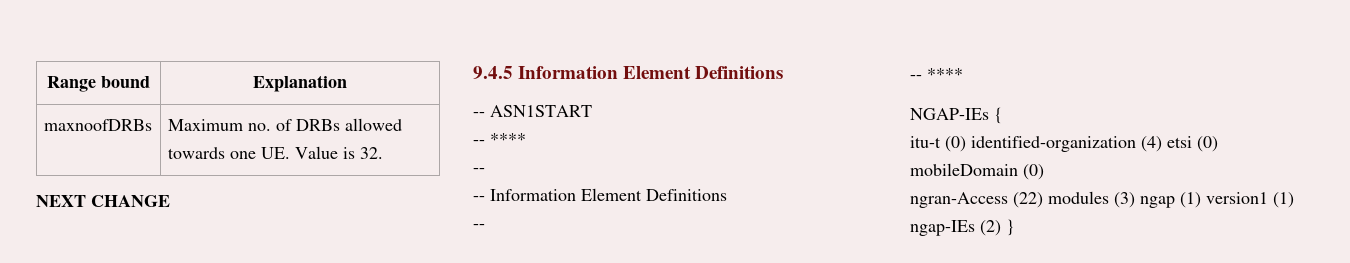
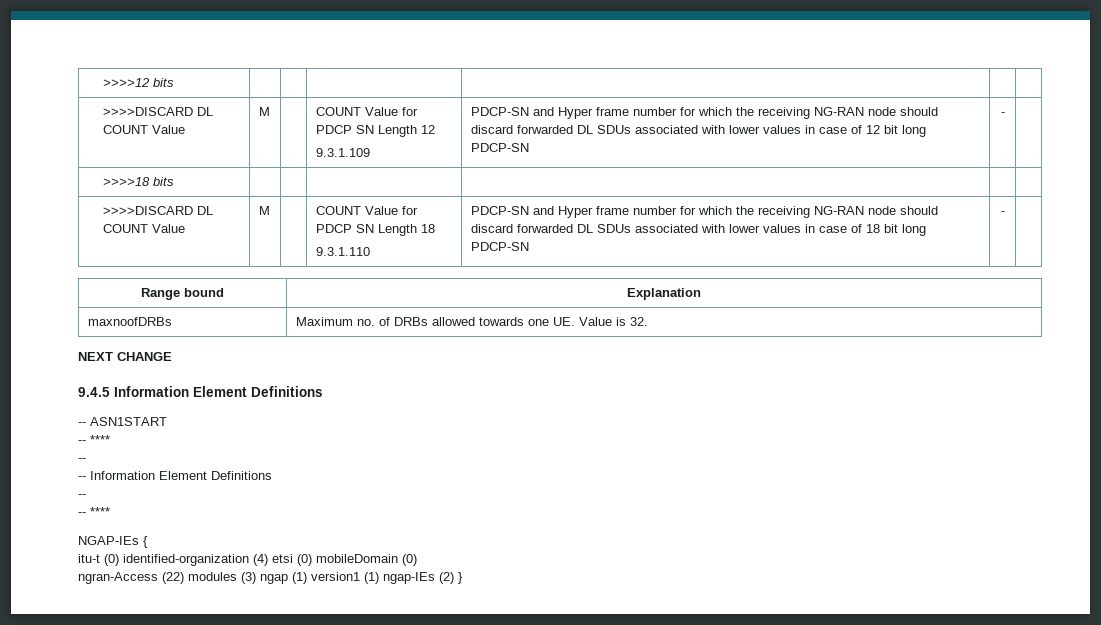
+ >>>>12 bits | | | | | |
+ >>>>DISCARD DL COUNT Value | M | | COUNT Value for PDCP SN Length 12
+ 9.3.1.109 | PDCP-SN and Hyper frame number for which the receiving NG-RAN node should discard forwarded DL SDUs associated with lower values in case of 12 bit long PDCP-SN | - |
+ >>>>18 bits | | | | | |
+ >>>>DISCARD DL COUNT Value | M | | COUNT Value for PDCP SN Length 18
+ 9.3.1.110 | PDCP-SN and Hyper frame number for which the receiving NG-RAN node should discard forwarded DL SDUs associated with lower values in case of 18 bit long PDCP-SN | -

